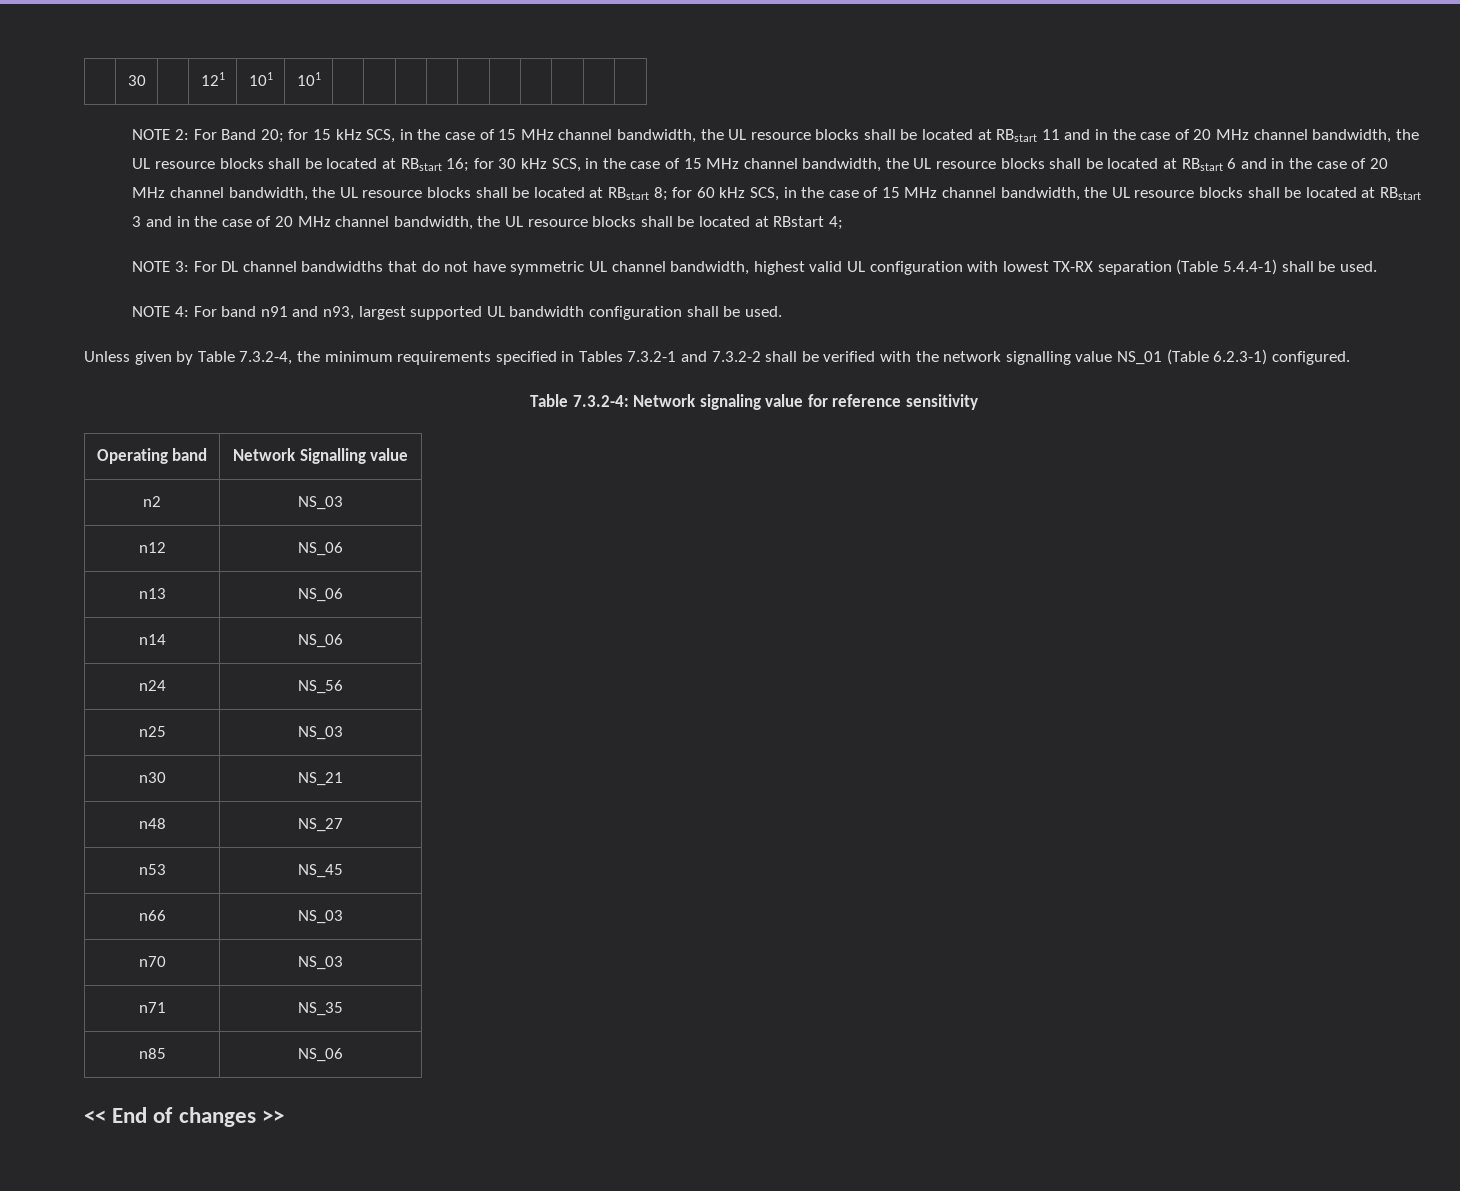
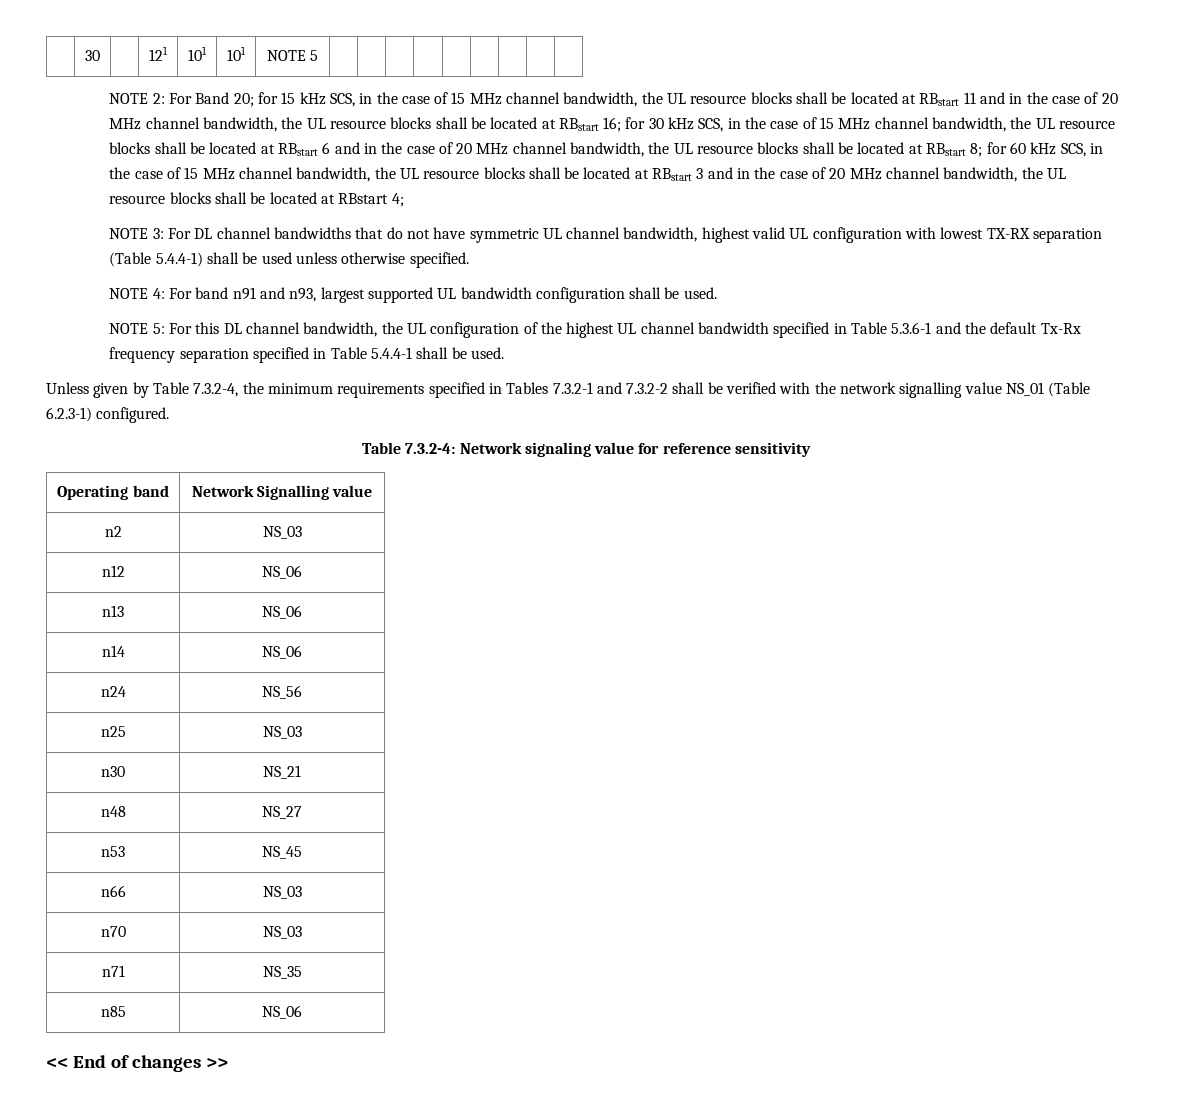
- | 30 | | 121 | 101 | 101 | | | | | | | | | |
+ | 30 | | 121 | 101 | 101 | NOTE 5 | | | | | | | | |
- NOTE 3: For DL channel bandwidths that do not have symmetric UL channel bandwidth, highest valid UL configuration with lowest TX-RX separation (Table 5.4.4-1) shall be used.
+ NOTE 3: For DL channel bandwidths that do not have symmetric UL channel bandwidth, highest valid UL configuration with lowest TX-RX separation (Table 5.4.4-1) shall be used unless otherwise specified.
+ NOTE 5: For this DL channel bandwidth, the UL configuration of the highest UL channel bandwidth specified in Table 5.3.6-1 and the default Tx-Rx frequency separation specified in Table 5.4.4-1 shall be used.

